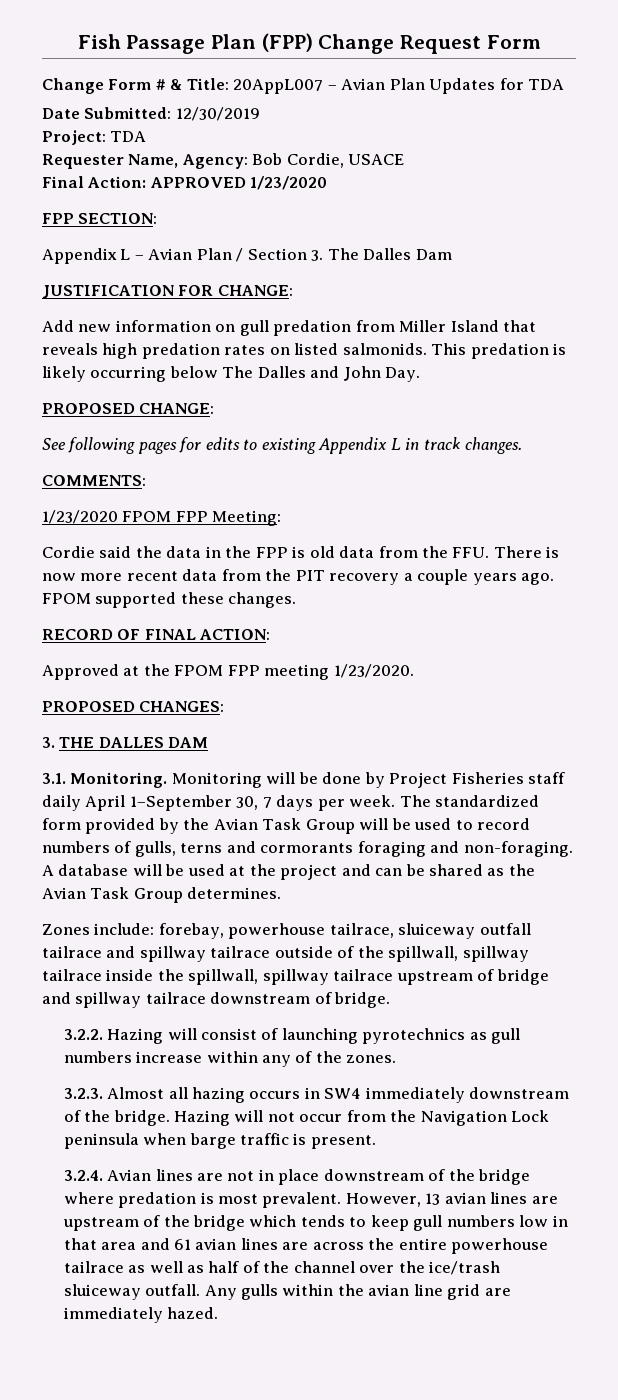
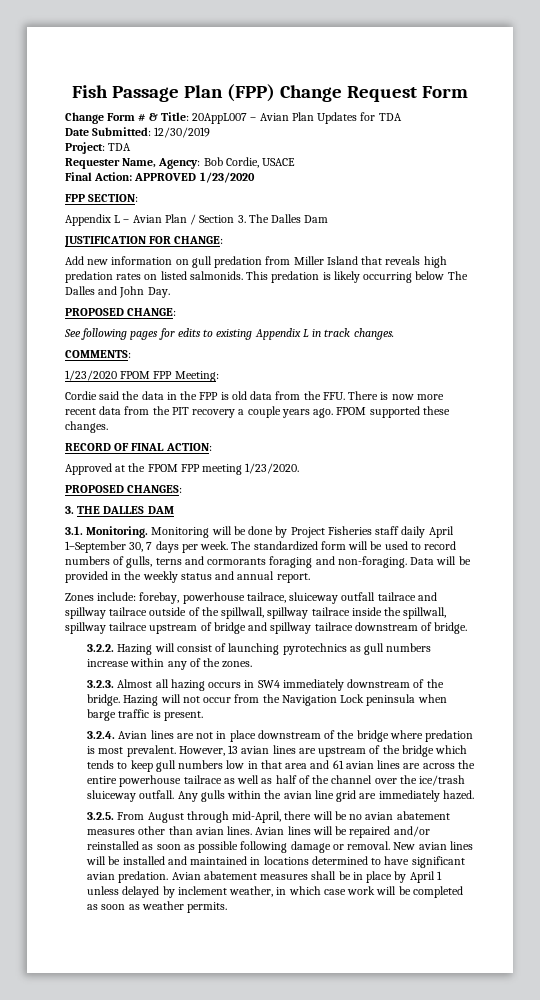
- The standardized form provided by the Avian Task Group will be used to record numbers of gulls, terns and cormorants foraging and non-foraging.
+ The standardized form will be used to record numbers of gulls, terns and cormorants foraging and non-foraging.
- A database will be used at the project and can be shared as the Avian Task Group determines.
+ Data will be provided in the weekly status and annual report.
+ 3.2.5. From August through mid-April, there will be no avian abatement measures other than avian lines. Avian lines will be repaired and/or reinstalled as soon as possible following damage or removal. New avian lines will be installed and maintained in locations determined to have significant avian predation. Avian abatement measures shall be in place by April 1 unless delayed by inclement weather, in which case work will be completed as soon as weather permits.

